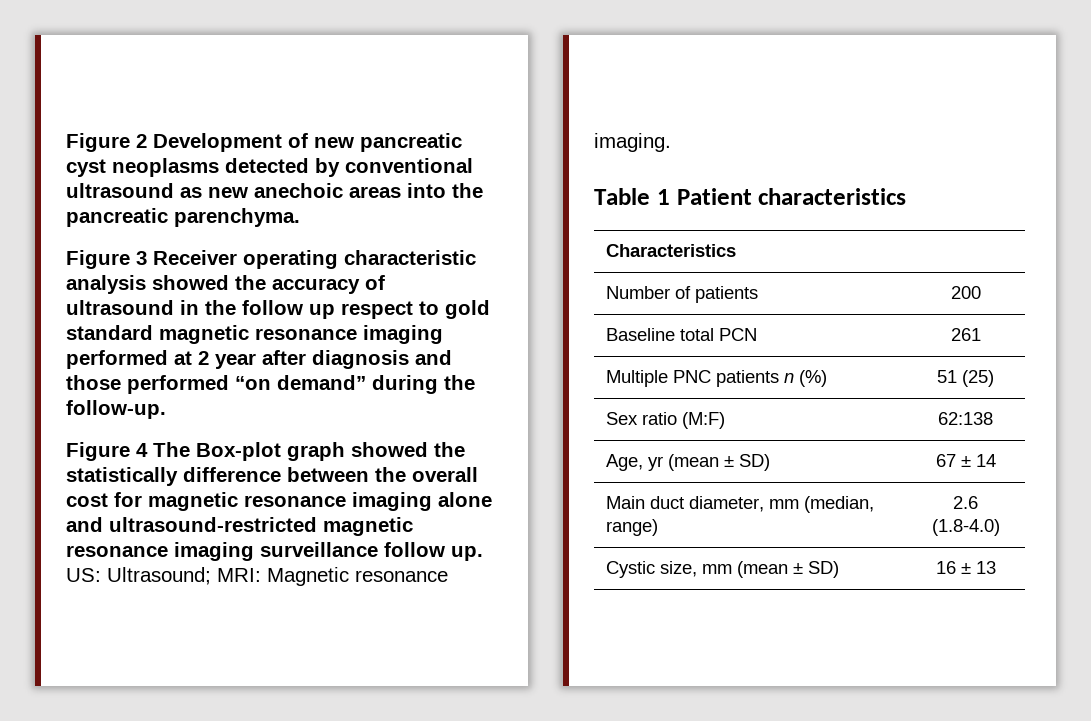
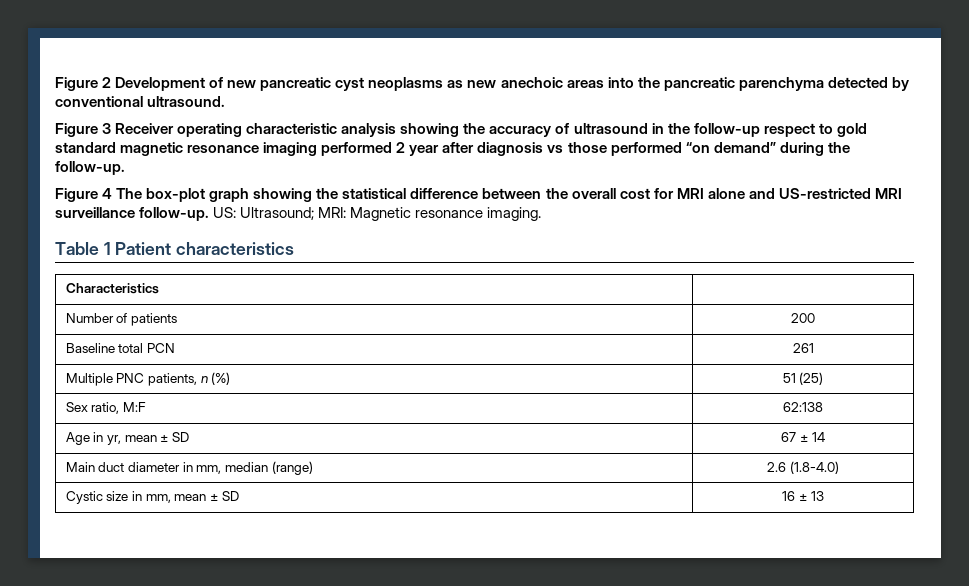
- Figure 2 Development of new pancreatic cyst neoplasms detected by conventional ultrasound as new anechoic areas into the pancreatic parenchyma.
+ Figure 2 Development of new pancreatic cyst neoplasms as new anechoic areas into the pancreatic parenchyma detected by conventional ultrasound.
- Figure 3 Receiver operating characteristic analysis showed the accuracy of ultrasound in the follow up respect to gold standard magnetic resonance imaging performed at 2 year after diagnosis and those performed “on demand” during the follow-up.
+ Figure 3 Receiver operating characteristic analysis showing the accuracy of ultrasound in the follow-up respect to gold standard magnetic resonance imaging performed 2 year after diagnosis vs those performed “on demand” during the follow-up.
- Figure 4 The Box-plot graph showed the statistically difference between the overall cost for magnetic resonance imaging alone and ultrasound-restricted magnetic resonance imaging surveillance follow up.
+ Figure 4 The box-plot graph showing the statistical difference between the overall cost for MRI alone and US-restricted MRI surveillance follow-up.
- Multiple PNC patients n (%) | 51 (25)
+ Multiple PNC patients, n (%) | 51 (25)
- Sex ratio (M:F) | 62:138
+ Sex ratio, M:F | 62:138
- Age, yr (mean ± SD) | 67 ± 14
+ Age in yr, mean ± SD | 67 ± 14
- Main duct diameter, mm (median, range) | 2.6 (1.8-4.0)
- Cystic size, mm (mean ± SD) | 16 ± 13
+ Main duct diameter in mm, median (range) | 2.6 (1.8-4.0)
+ Cystic size in mm, mean ± SD | 16 ± 13

